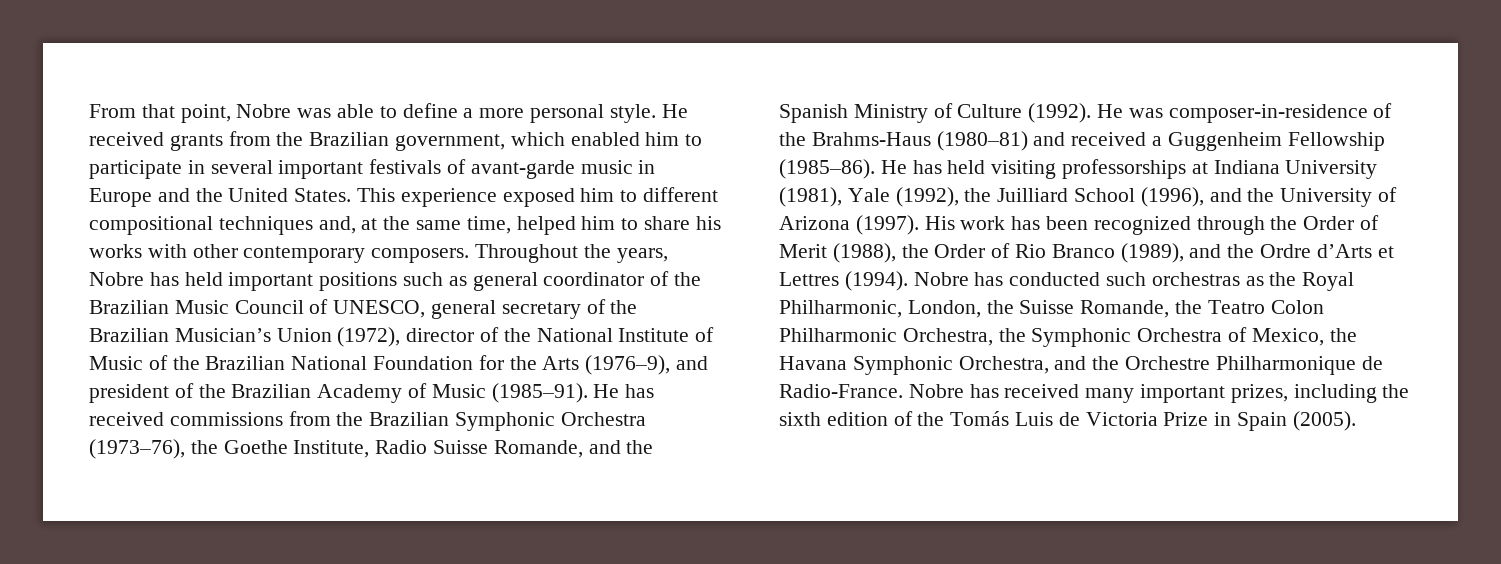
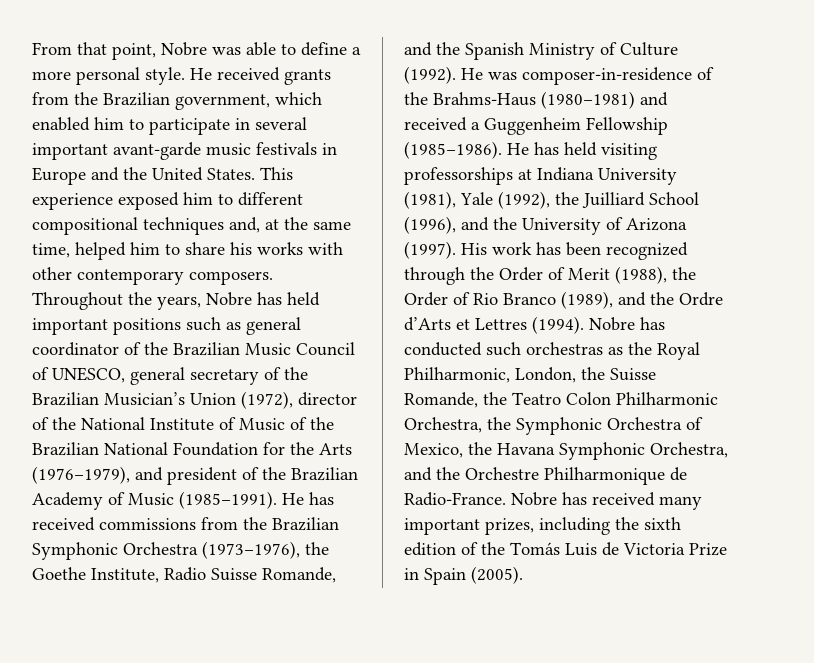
- He received grants from the Brazilian government, which enabled him to participate in several important festivals of avant-garde music in Europe and the United States.
+ He received grants from the Brazilian government, which enabled him to participate in several important avant-garde music festivals in Europe and the United States.
- Throughout the years, Nobre has held important positions such as general coordinator of the Brazilian Music Council of UNESCO, general secretary of the Brazilian Musician’s Union (1972), director of the National Institute of Music of the Brazilian National Foundation for the Arts (1976–9), and president of the Brazilian Academy of Music (1985–91).
+ Throughout the years, Nobre has held important positions such as general coordinator of the Brazilian Music Council of UNESCO, general secretary of the Brazilian Musician’s Union (1972), director of the National Institute of Music of the Brazilian National Foundation for the Arts (1976–1979), and president of the Brazilian Academy of Music (1985–1991).
- He has received commissions from the Brazilian Symphonic Orchestra (1973–76), the Goethe Institute, Radio Suisse Romande, and the Spanish Ministry of Culture (1992).
+ He has received commissions from the Brazilian Symphonic Orchestra (1973–1976), the Goethe Institute, Radio Suisse Romande, and the Spanish Ministry of Culture (1992).
- He was composer-in-residence of the Brahms-Haus (1980–81) and received a Guggenheim Fellowship (1985–86).
+ He was composer-in-residence of the Brahms-Haus (1980–1981) and received a Guggenheim Fellowship (1985–1986).

